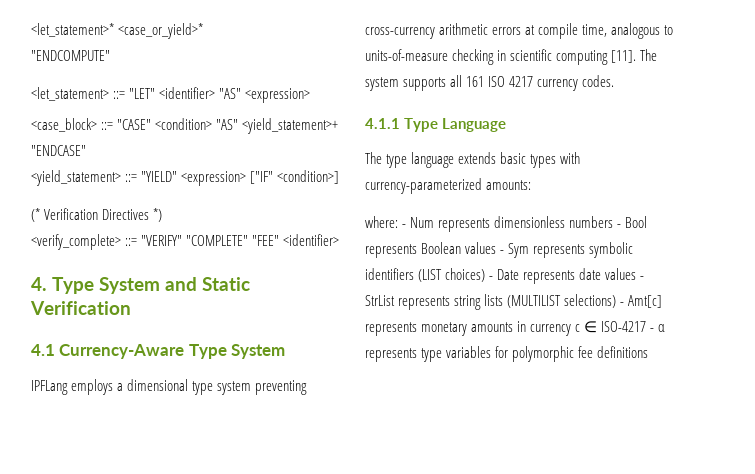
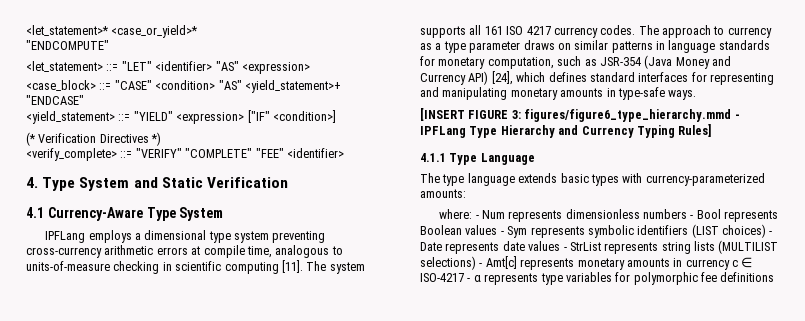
+ The approach to currency as a type parameter draws on similar patterns in language standards for monetary computation, such as JSR-354 (Java Money and Currency API) [24], which defines standard interfaces for representing and manipulating monetary amounts in type-safe ways.
+ [INSERT FIGURE 3: figures/figure6_type_hierarchy.mmd - IPFLang Type Hierarchy and Currency Typing Rules]

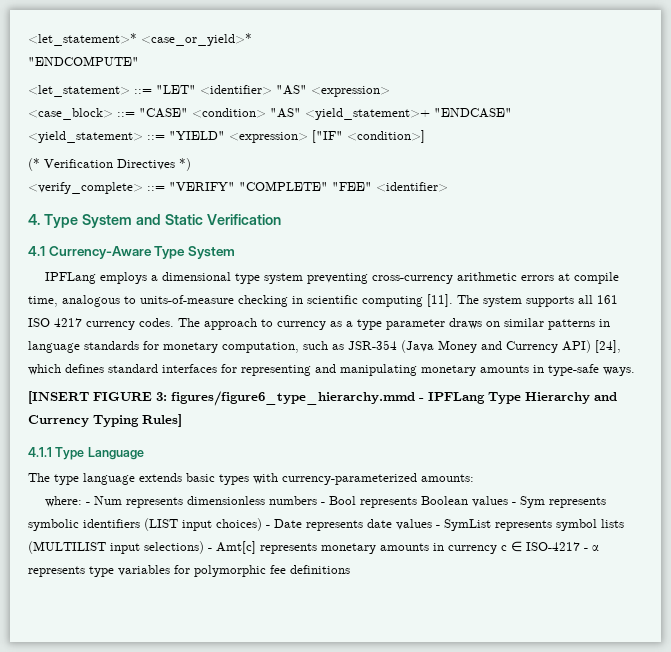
- where: - Num represents dimensionless numbers - Bool represents Boolean values - Sym represents symbolic identifiers (LIST choices) - Date represents date values - StrList represents string lists (MULTILIST selections) - Amt[c] represents monetary amounts in currency c ∈ ISO-4217 - α represents type variables for polymorphic fee definitions
+ where: - Num represents dimensionless numbers - Bool represents Boolean values - Sym represents symbolic identifiers (LIST input choices) - Date represents date values - SymList represents symbol lists (MULTILIST input selections) - Amt[c] represents monetary amounts in currency c ∈ ISO-4217 - α represents type variables for polymorphic fee definitions

